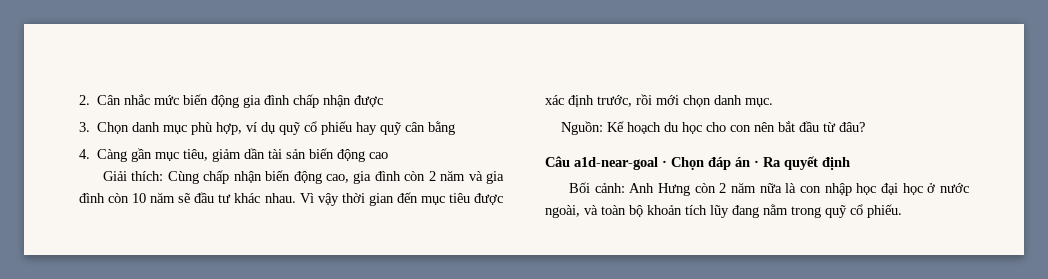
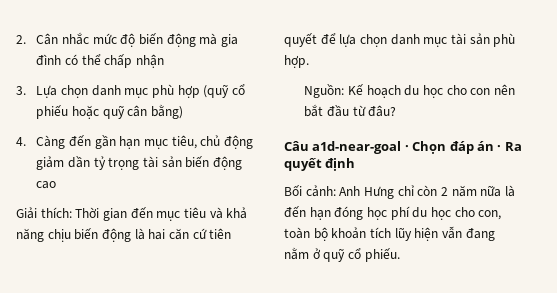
- 2. Cân nhắc mức biến động gia đình chấp nhận được
+ 2. Cân nhắc mức độ biến động mà gia đình có thể chấp nhận
- 3. Chọn danh mục phù hợp, ví dụ quỹ cổ phiếu hay quỹ cân bằng
+ 3. Lựa chọn danh mục phù hợp (quỹ cổ phiếu hoặc quỹ cân bằng)
- 4. Càng gần mục tiêu, giảm dần tài sản biến động cao
+ 4. Càng đến gần hạn mục tiêu, chủ động giảm dần tỷ trọng tài sản biến động cao
- Giải thích: Cùng chấp nhận biến động cao, gia đình còn 2 năm và gia đình còn 10 năm sẽ đầu tư khác nhau. Vì vậy thời gian đến mục tiêu được xác định trước, rồi mới chọn danh mục.
+ Giải thích: Thời gian đến mục tiêu và khả năng chịu biến động là hai căn cứ tiên quyết để lựa chọn danh mục tài sản phù hợp.
- Bối cảnh: Anh Hưng còn 2 năm nữa là con nhập học đại học ở nước ngoài, và toàn bộ khoản tích lũy đang nằm trong quỹ cổ phiếu.
+ Bối cảnh: Anh Hưng chỉ còn 2 năm nữa là đến hạn đóng học phí du học cho con, toàn bộ khoản tích lũy hiện vẫn đang nằm ở quỹ cổ phiếu.

